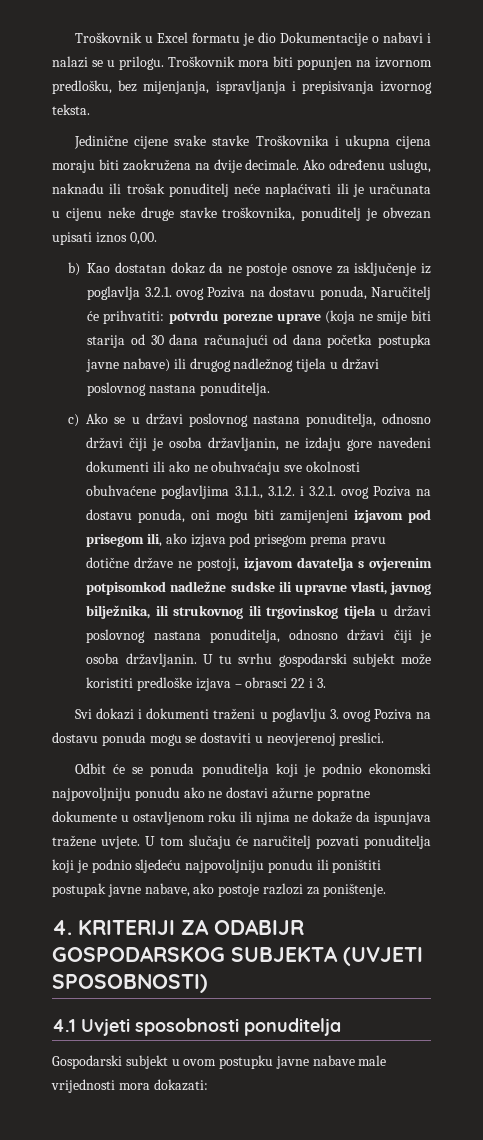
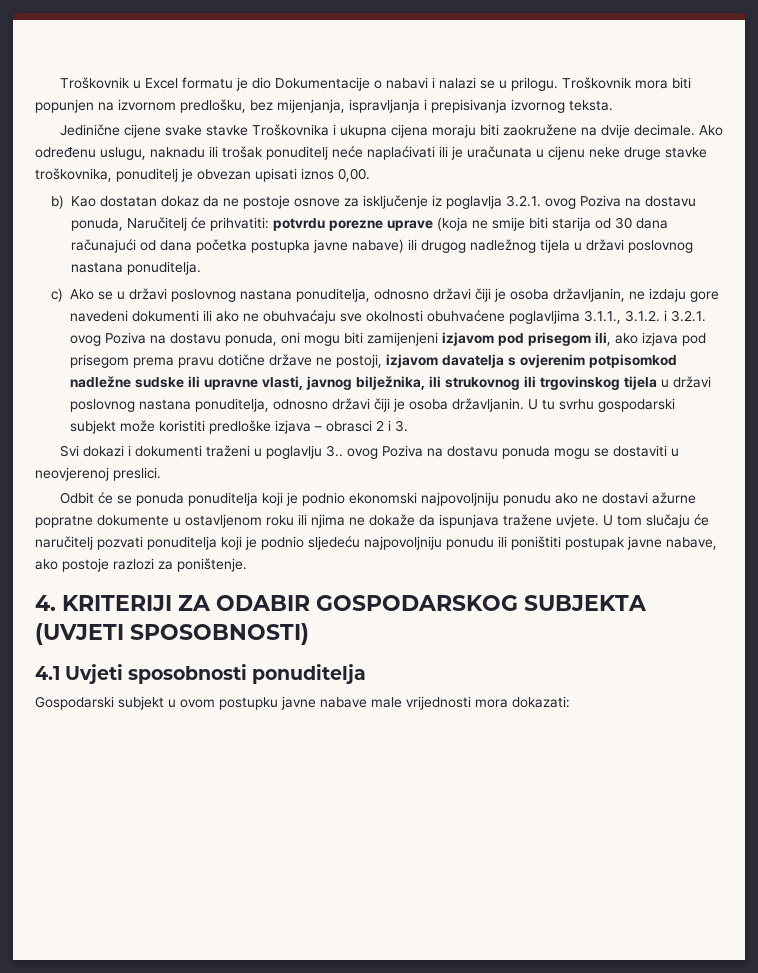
- Jedinične cijene svake stavke Troškovnika i ukupna cijena moraju biti zaokružena na dvije decimale.
+ Jedinične cijene svake stavke Troškovnika i ukupna cijena moraju biti zaokružene na dvije decimale.
- U tu svrhu gospodarski subjekt može koristiti predloške izjava – obrasci 22 i 3.
+ U tu svrhu gospodarski subjekt može koristiti predloške izjava – obrasci 2 i 3.
- Svi dokazi i dokumenti traženi u poglavlju 3. ovog Poziva na dostavu ponuda mogu se dostaviti u neovjerenoj preslici.
+ Svi dokazi i dokumenti traženi u poglavlju 3.. ovog Poziva na dostavu ponuda mogu se dostaviti u neovjerenoj preslici.
- 4. KRITERIJI ZA ODABIJR GOSPODARSKOG SUBJEKTA (UVJETI SPOSOBNOSTI)
+ 4. KRITERIJI ZA ODABIR GOSPODARSKOG SUBJEKTA (UVJETI SPOSOBNOSTI)

